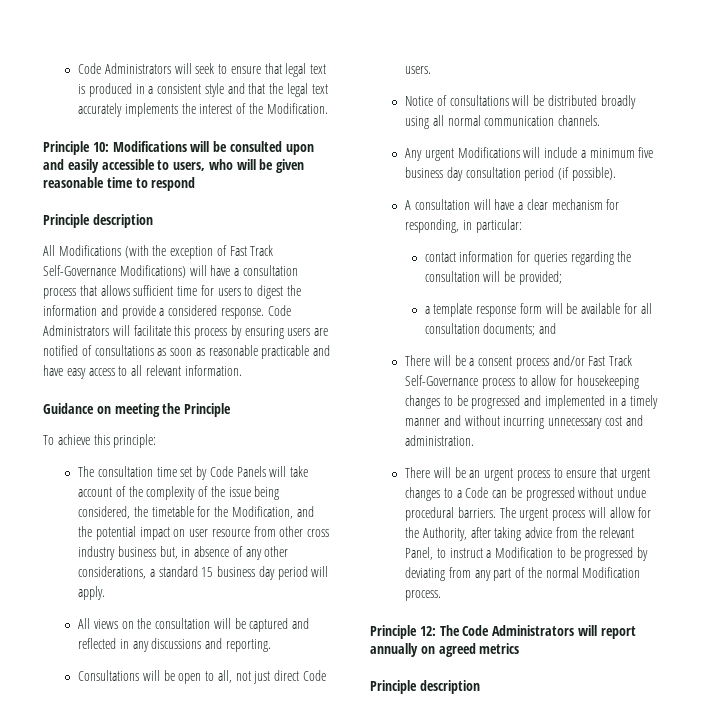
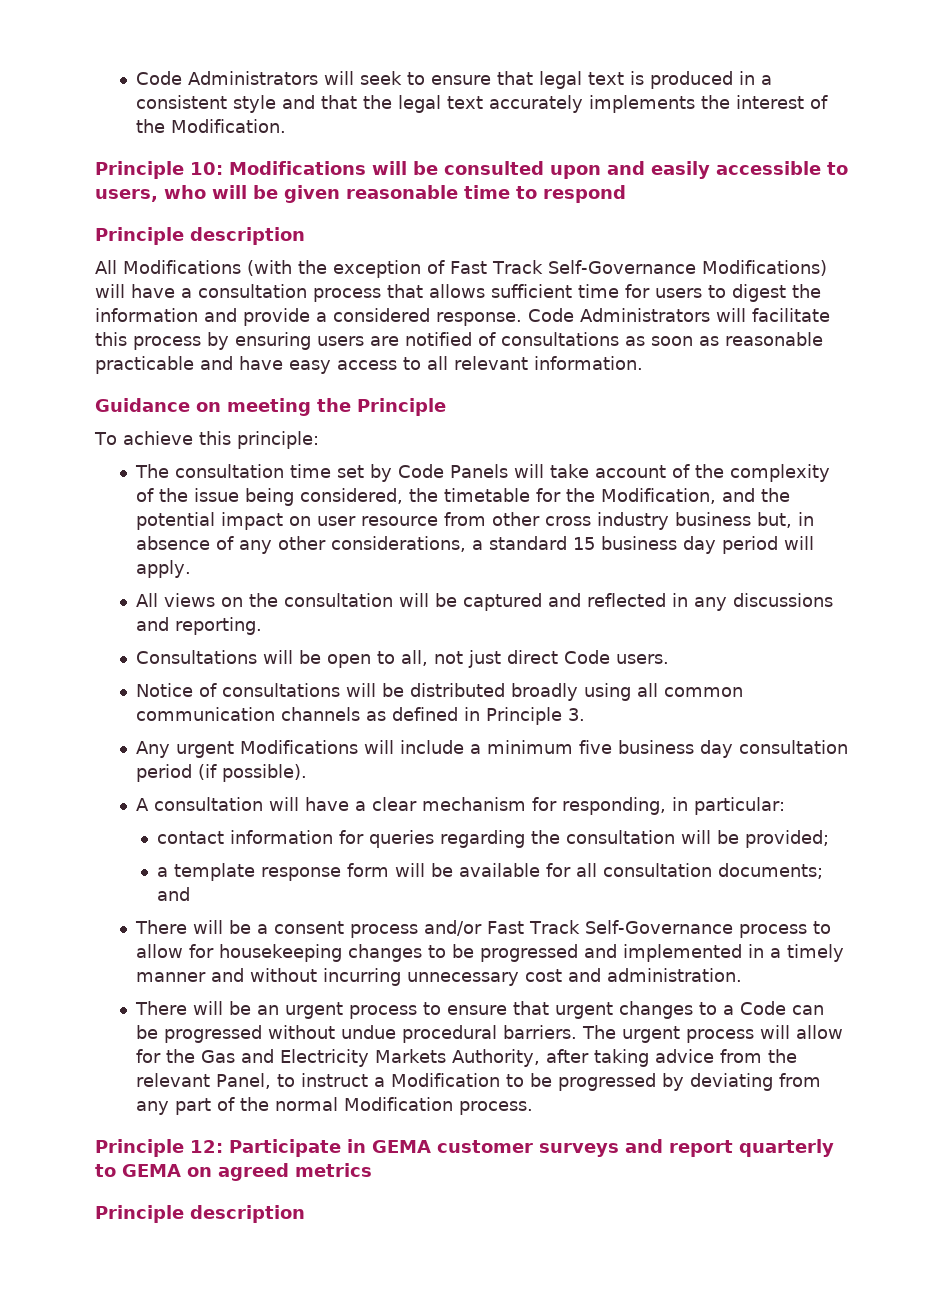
- Notice of consultations will be distributed broadly using all normal communication channels.
+ Notice of consultations will be distributed broadly using all common communication channels as defined in Principle 3.
- The urgent process will allow for the Authority, after taking advice from the relevant Panel, to instruct a Modification to be progressed by deviating from any part of the normal Modification process.
+ The urgent process will allow for the Gas and Electricity Markets Authority, after taking advice from the relevant Panel, to instruct a Modification to be progressed by deviating from any part of the normal Modification process.
- Principle 12: The Code Administrators will report annually on agreed metrics
+ Principle 12: Participate in GEMA customer surveys and report quarterly to GEMA on agreed metrics

